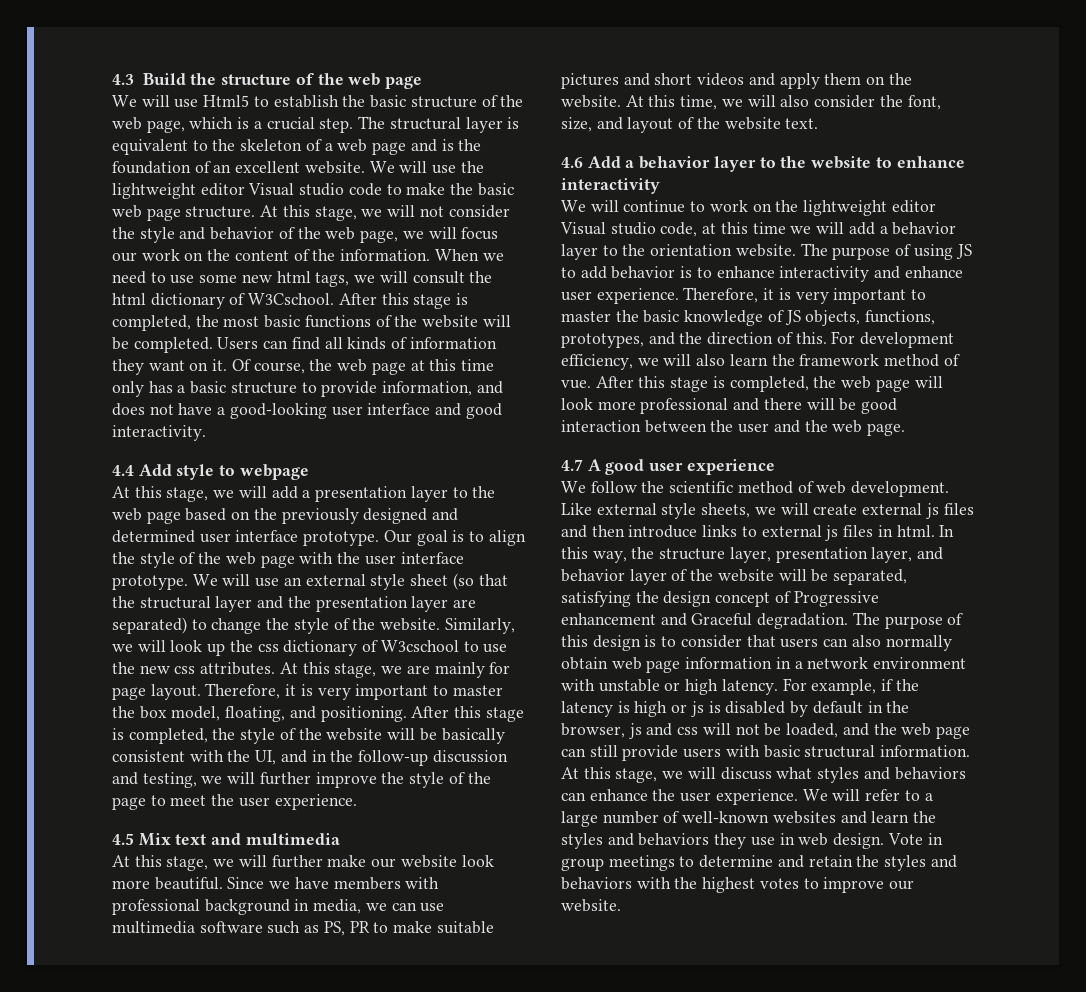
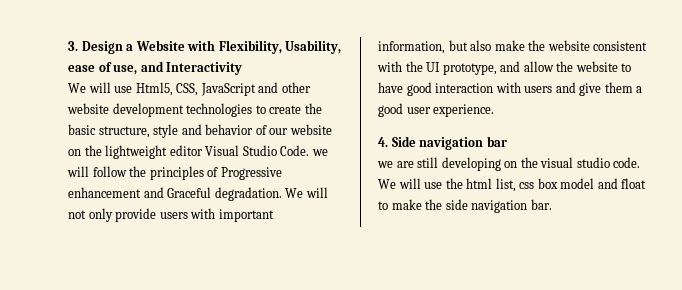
- 4.3 Build the structure of the web page
- We will use Html5 to establish the basic structure of the web page, which is a crucial step. The structural layer is equivalent to the skeleton of a web page and is the foundation of an excellent website. We will use the lightweight editor Visual studio code to make the basic web page structure. At this stage, we will not consider the style and behavior of the web page, we will focus our work on the content of the information. When we need to use some new html tags, we will consult the html dictionary of W3Cschool. After this stage is completed, the most basic functions of the website will be completed. Users can find all kinds of information they want on it. Of course, the web page at this time only has a basic structure to provide information, and does not have a good-looking user interface and good interactivity.
- 4.4 Add style to webpage
- At this stage, we will add a presentation layer to the web page based on the previously designed and determined user interface prototype. Our goal is to align the style of the web page with the user interface prototype. We will use an external style sheet (so that the structural layer and the presentation layer are separated) to change the style of the website. Similarly, we will look up the css dictionary of W3cschool to use the new css attributes. At this stage, we are mainly for page layout. Therefore, it is very important to master the box model, floating, and positioning. After this stage is completed, the style of the website will be basically consistent with the UI, and in the follow-up discussion and testing, we will further improve the style of the page to meet the user experience.
- 4.5 Mix text and multimedia
- At this stage, we will further make our website look more beautiful. Since we have members with professional background in media, we can use multimedia software such as PS, PR to make suitable pictures and short videos and apply them on the website. At this time, we will also consider the font, size, and layout of the website text.
- 4.6 Add a behavior layer to the website to enhance interactivity
- We will continue to work on the lightweight editor Visual studio code, at this time we will add a behavior layer to the orientation website. The purpose of using JS to add behavior is to enhance interactivity and enhance user experience. Therefore, it is very important to master the basic knowledge of JS objects, functions, prototypes, and the direction of this. For development efficiency, we will also learn the framework method of vue. After this stage is completed, the web page will look more professional and there will be good interaction between the user and the web page.
- 4.7 A good user experience
- We follow the scientific method of web development. Like external style sheets, we will create external js files and then introduce links to external js files in html. In this way, the structure layer, presentation layer, and behavior layer of the website will be separated, satisfying the design concept of Progressive enhancement and Graceful degradation.
+ 3. Design a Website with Flexibility, Usability, ease of use, and Interactivity
+ We will use Html5, CSS, JavaScript and other website development technologies to create the basic structure, style and behavior of our website on the lightweight editor Visual Studio Code. we will follow the principles of Progressive enhancement and Graceful degradation.
- The purpose of this design is to consider that users can also normally obtain web page information in a network environment with unstable or high latency. For example, if the latency is high or js is disabled by default in the browser, js and css will not be loaded, and the web page can still provide users with basic structural information. At this stage, we will discuss what styles and behaviors can enhance the user experience. We will refer to a large number of well-known websites and learn the styles and behaviors they use in web design. Vote in group meetings to determine and retain the styles and behaviors with the highest votes to improve our website.
+ We will not only provide users with important information, but also make the website consistent with the UI prototype, and allow the website to have good interaction with users and give them a good user experience.
+ 4. Side navigation bar
+ we are still developing on the visual studio code. We will use the html list, css box model and float to make the side navigation bar.

